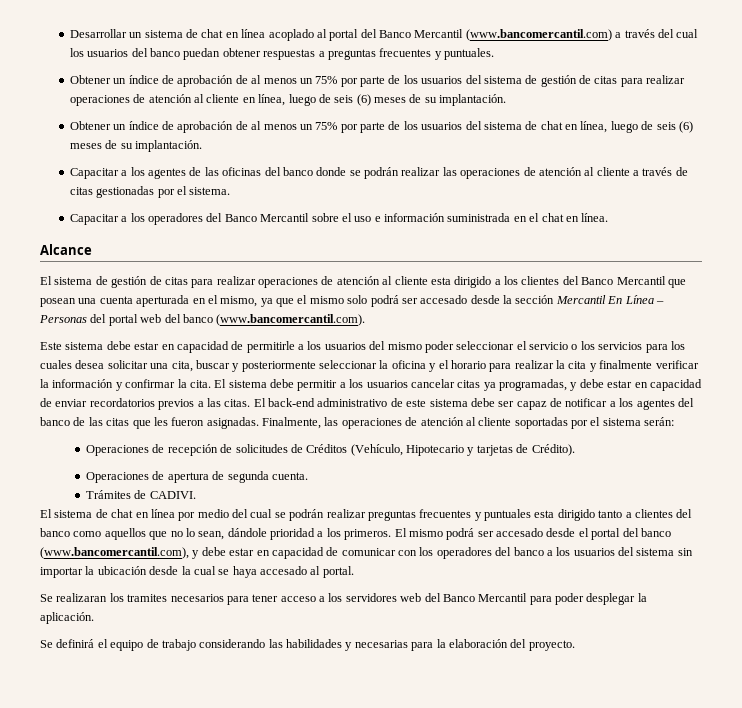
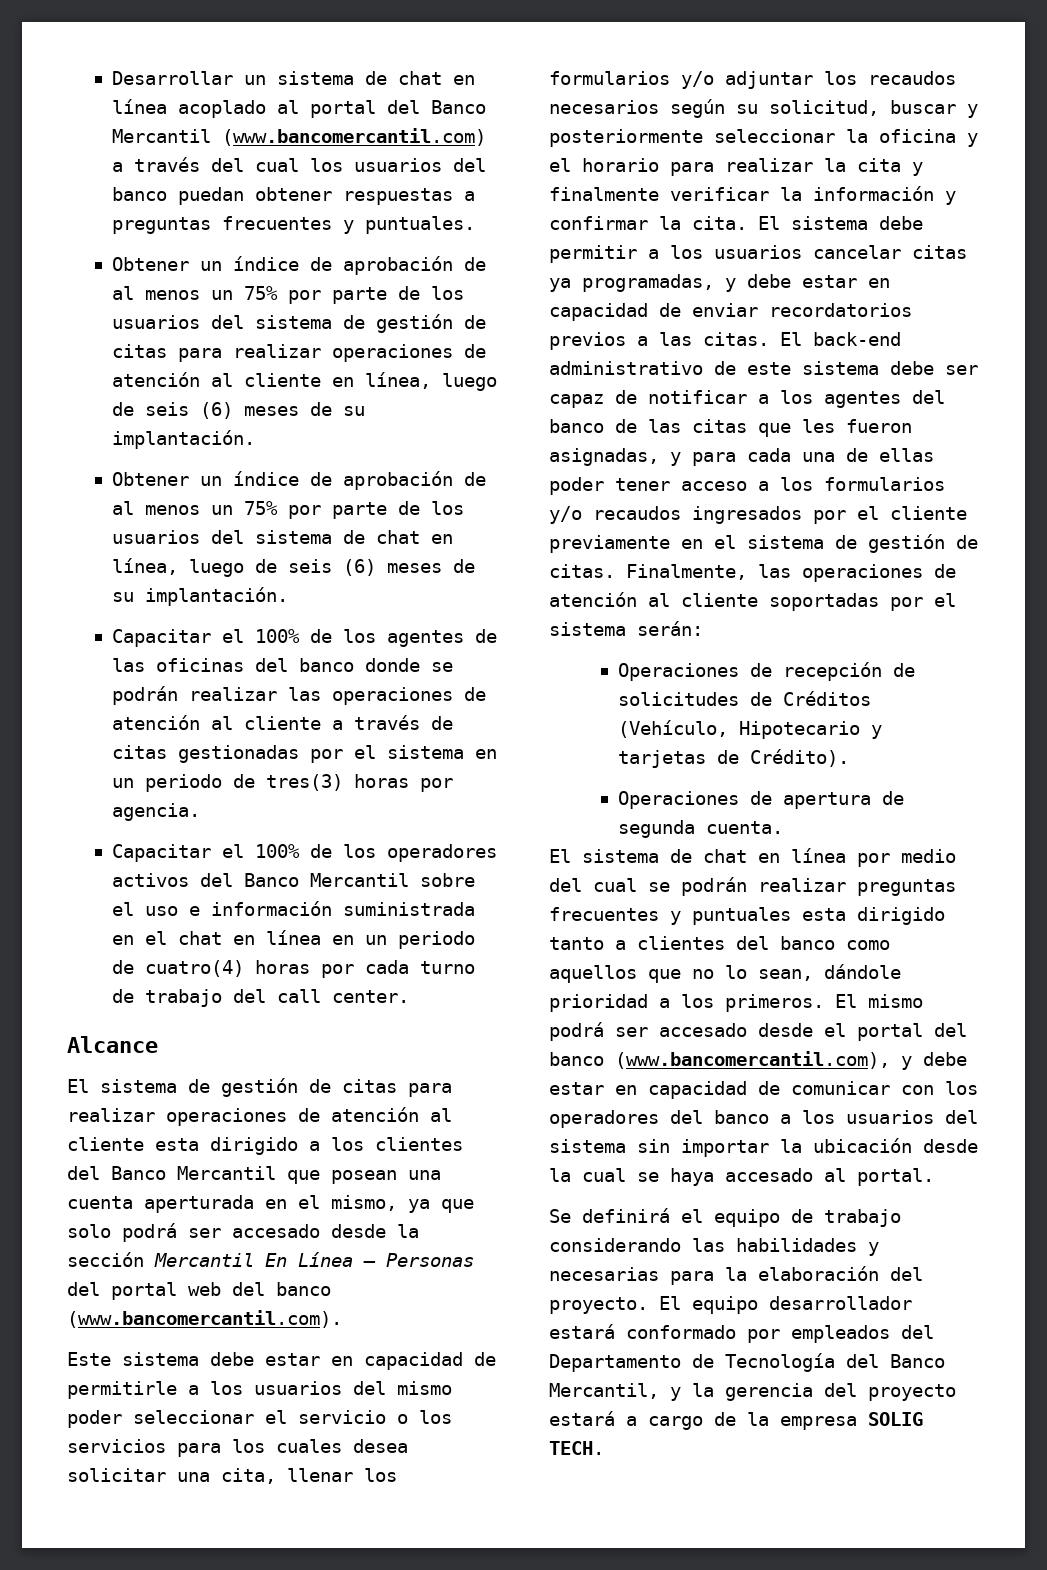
- Capacitar a los agentes de las oficinas del banco donde se podrán realizar las operaciones de atención al cliente a través de citas gestionadas por el sistema.
- Capacitar a los operadores del Banco Mercantil sobre el uso e información suministrada en el chat en línea.
+ Capacitar el 100% de los agentes de las oficinas del banco donde se podrán realizar las operaciones de atención al cliente a través de citas gestionadas por el sistema en un periodo de tres(3) horas por agencia.
+ Capacitar el 100% de los operadores activos del Banco Mercantil sobre el uso e información suministrada en el chat en línea en un periodo de cuatro(4) horas por cada turno de trabajo del call center.
- El sistema de gestión de citas para realizar operaciones de atención al cliente esta dirigido a los clientes del Banco Mercantil que posean una cuenta aperturada en el mismo, ya que el mismo solo podrá ser accesado desde la sección Mercantil En Línea – Personas del portal web del banco (www.bancomercantil.com).
+ El sistema de gestión de citas para realizar operaciones de atención al cliente esta dirigido a los clientes del Banco Mercantil que posean una cuenta aperturada en el mismo, ya que solo podrá ser accesado desde la sección Mercantil En Línea – Personas del portal web del banco (www.bancomercantil.com).
- Este sistema debe estar en capacidad de permitirle a los usuarios del mismo poder seleccionar el servicio o los servicios para los cuales desea solicitar una cita, buscar y posteriormente seleccionar la oficina y el horario para realizar la cita y finalmente verificar la información y confirmar la cita.
+ Este sistema debe estar en capacidad de permitirle a los usuarios del mismo poder seleccionar el servicio o los servicios para los cuales desea solicitar una cita, llenar los formularios y/o adjuntar los recaudos necesarios según su solicitud, buscar y posteriormente seleccionar la oficina y el horario para realizar la cita y finalmente verificar la información y confirmar la cita.
- El back-end administrativo de este sistema debe ser capaz de notificar a los agentes del banco de las citas que les fueron asignadas.
+ El back-end administrativo de este sistema debe ser capaz de notificar a los agentes del banco de las citas que les fueron asignadas, y para cada una de ellas poder tener acceso a los formularios y/o recaudos ingresados por el cliente previamente en el sistema de gestión de citas.
- Trámites de CADIVI.
- Se realizaran los tramites necesarios para tener acceso a los servidores web del Banco Mercantil para poder desplegar la aplicación.
+ El equipo desarrollador estará conformado por empleados del Departamento de Tecnología del Banco Mercantil, y la gerencia del proyecto estará a cargo de la empresa SOLIG TECH.

